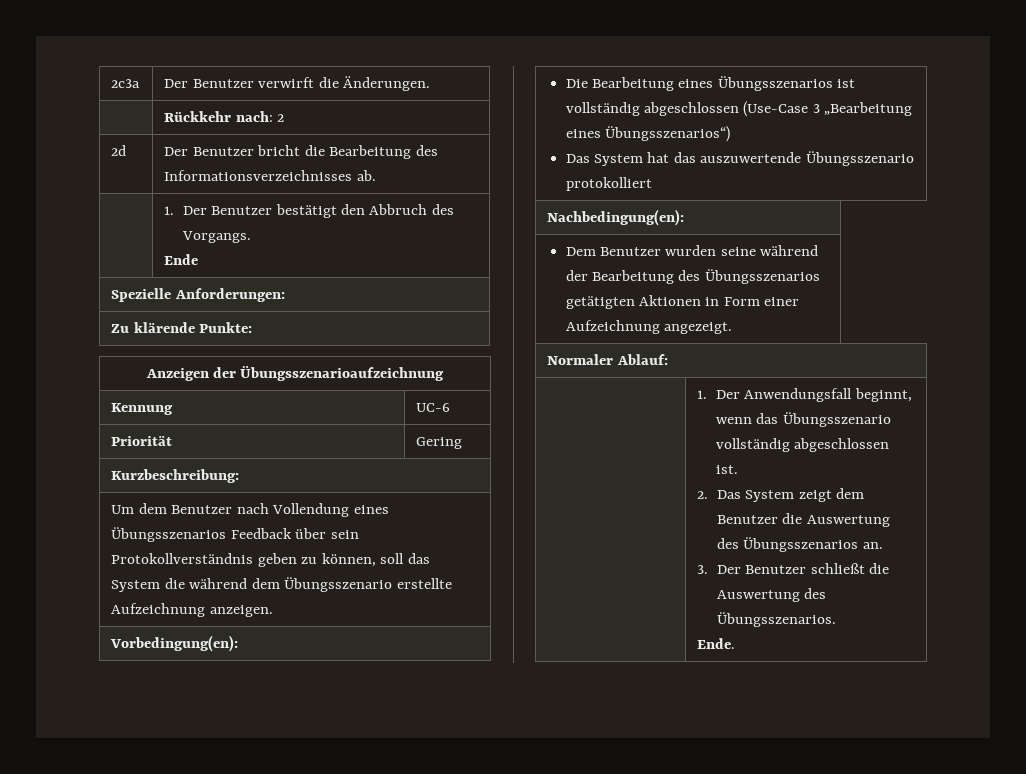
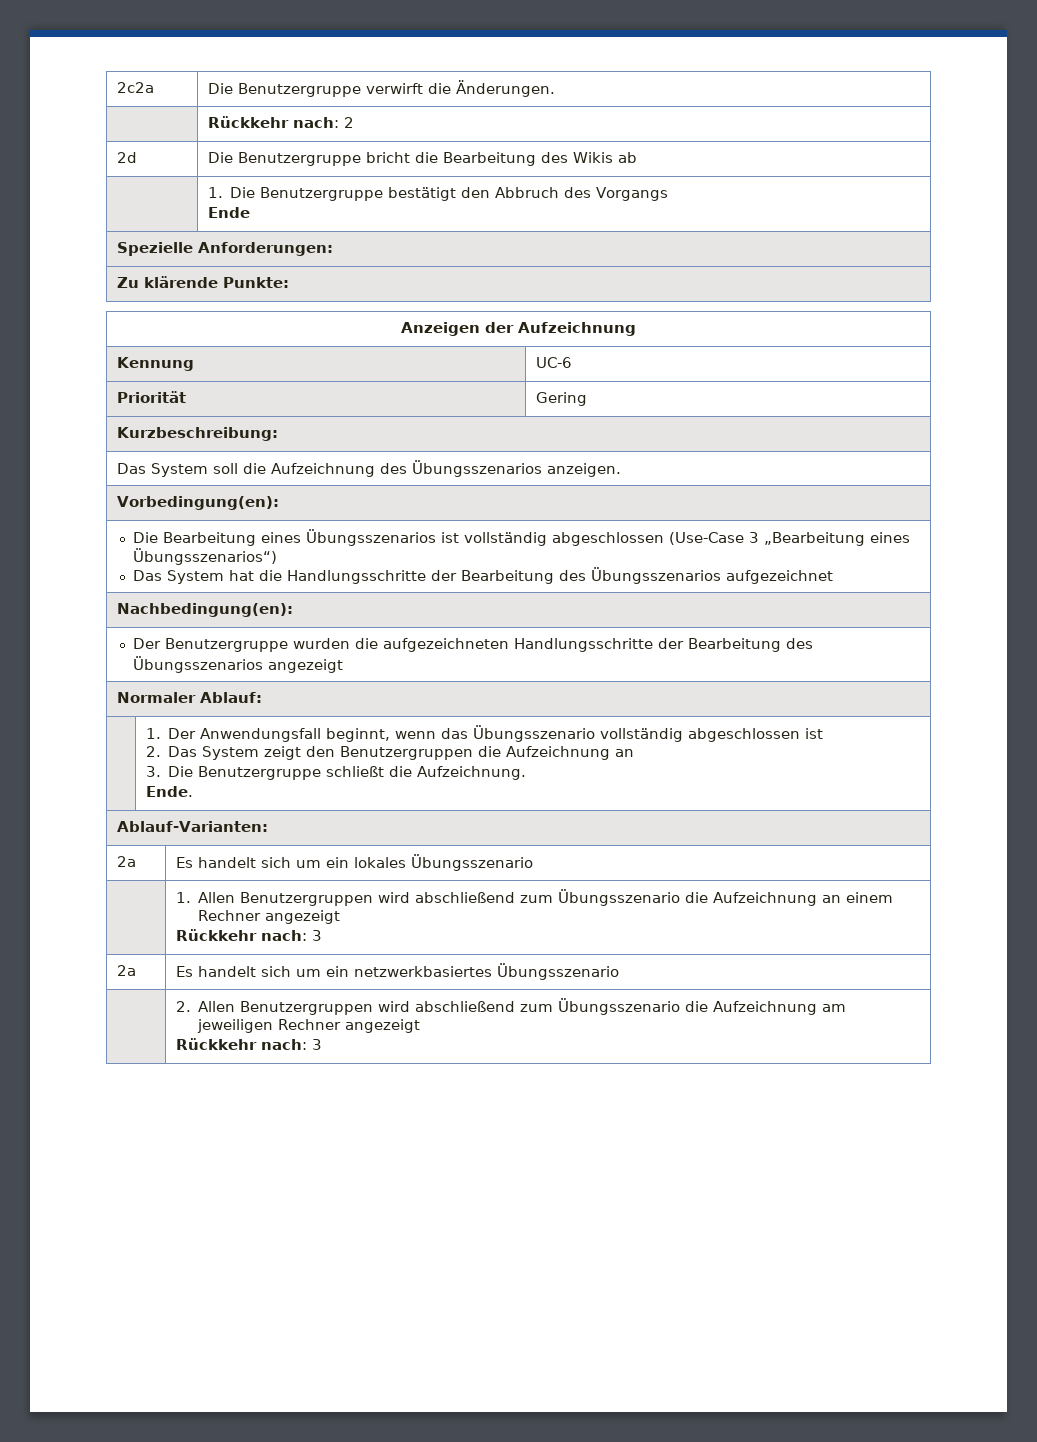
- 2c3a | Der Benutzer verwirft die Änderungen.
+ 2c2a | Die Benutzergruppe verwirft die Änderungen.
- 2d | Der Benutzer bricht die Bearbeitung des Informationsverzeichnisses ab.
- | 1. Der Benutzer bestätigt den Abbruch des Vorgangs.
+ 2d | Die Benutzergruppe bricht die Bearbeitung des Wikis ab
+ | 1. Die Benutzergruppe bestätigt den Abbruch des Vorgangs
- Anzeigen der Übungsszenarioaufzeichnung
+ Anzeigen der Aufzeichnung
- Um dem Benutzer nach Vollendung eines Übungsszenarios Feedback über sein Protokollverständnis geben zu können, soll das System die während dem Übungsszenario erstellte Aufzeichnung anzeigen.
+ Das System soll die Aufzeichnung des Übungsszenarios anzeigen.
  Die Bearbeitung eines Übungsszenarios ist vollständig abgeschlossen (Use-Case 3 „Bearbeitung eines Übungsszenarios“)
- Das System hat das auszuwertende Übungsszenario protokolliert
+ Das System hat die Handlungsschritte der Bearbeitung des Übungsszenarios aufgezeichnet
  Nachbedingung(en):
- Dem Benutzer wurden seine während der Bearbeitung des Übungsszenarios getätigten Aktionen in Form einer Aufzeichnung angezeigt.
+ Der Benutzergruppe wurden die aufgezeichneten Handlungsschritte der Bearbeitung des Übungsszenarios angezeigt
- | 1. Der Anwendungsfall beginnt, wenn das Übungsszenario vollständig abgeschlossen ist.
- 2. Das System zeigt dem Benutzer die Auswertung des Übungsszenarios an.
- 3. Der Benutzer schließt die Auswertung des Übungsszenarios.
+ | 1. Der Anwendungsfall beginnt, wenn das Übungsszenario vollständig abgeschlossen ist
+ 2. Das System zeigt den Benutzergruppen die Aufzeichnung an
+ 3. Die Benutzergruppe schließt die Aufzeichnung.
  Ende.
+ Ablauf-Varianten:
+ 2a | Es handelt sich um ein lokales Übungsszenario
+ | 1. Allen Benutzergruppen wird abschließend zum Übungsszenario die Aufzeichnung an einem Rechner angezeigt
+ Rückkehr nach: 3
+ 2a | Es handelt sich um ein netzwerkbasiertes Übungsszenario
+ | 2. Allen Benutzergruppen wird abschließend zum Übungsszenario die Aufzeichnung am jeweiligen Rechner angezeigt
+ Rückkehr nach: 3

